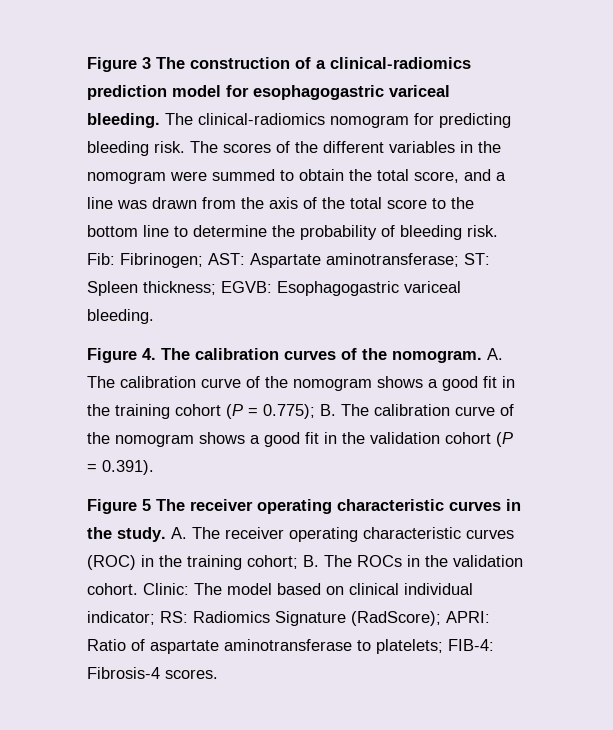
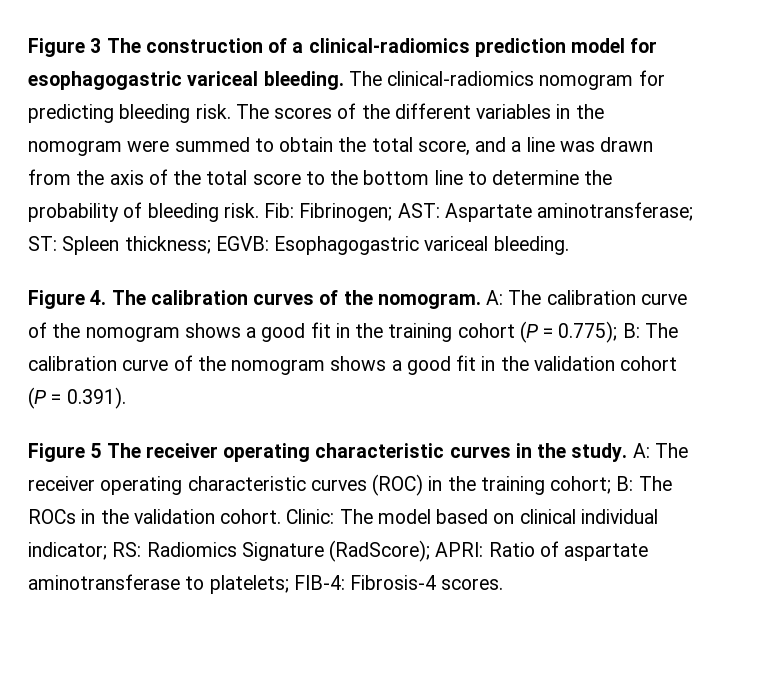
- A. The calibration curve of the nomogram shows a good fit in the training cohort (P = 0.775); B. The calibration curve of the nomogram shows a good fit in the validation cohort (P = 0.391).
+ A: The calibration curve of the nomogram shows a good fit in the training cohort (P = 0.775); B: The calibration curve of the nomogram shows a good fit in the validation cohort (P = 0.391).
- A. The receiver operating characteristic curves (ROC) in the training cohort; B. The ROCs in the validation cohort.
+ A: The receiver operating characteristic curves (ROC) in the training cohort; B: The ROCs in the validation cohort.

